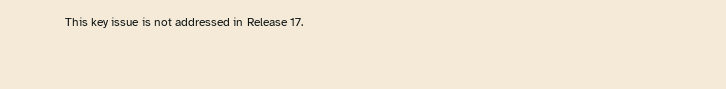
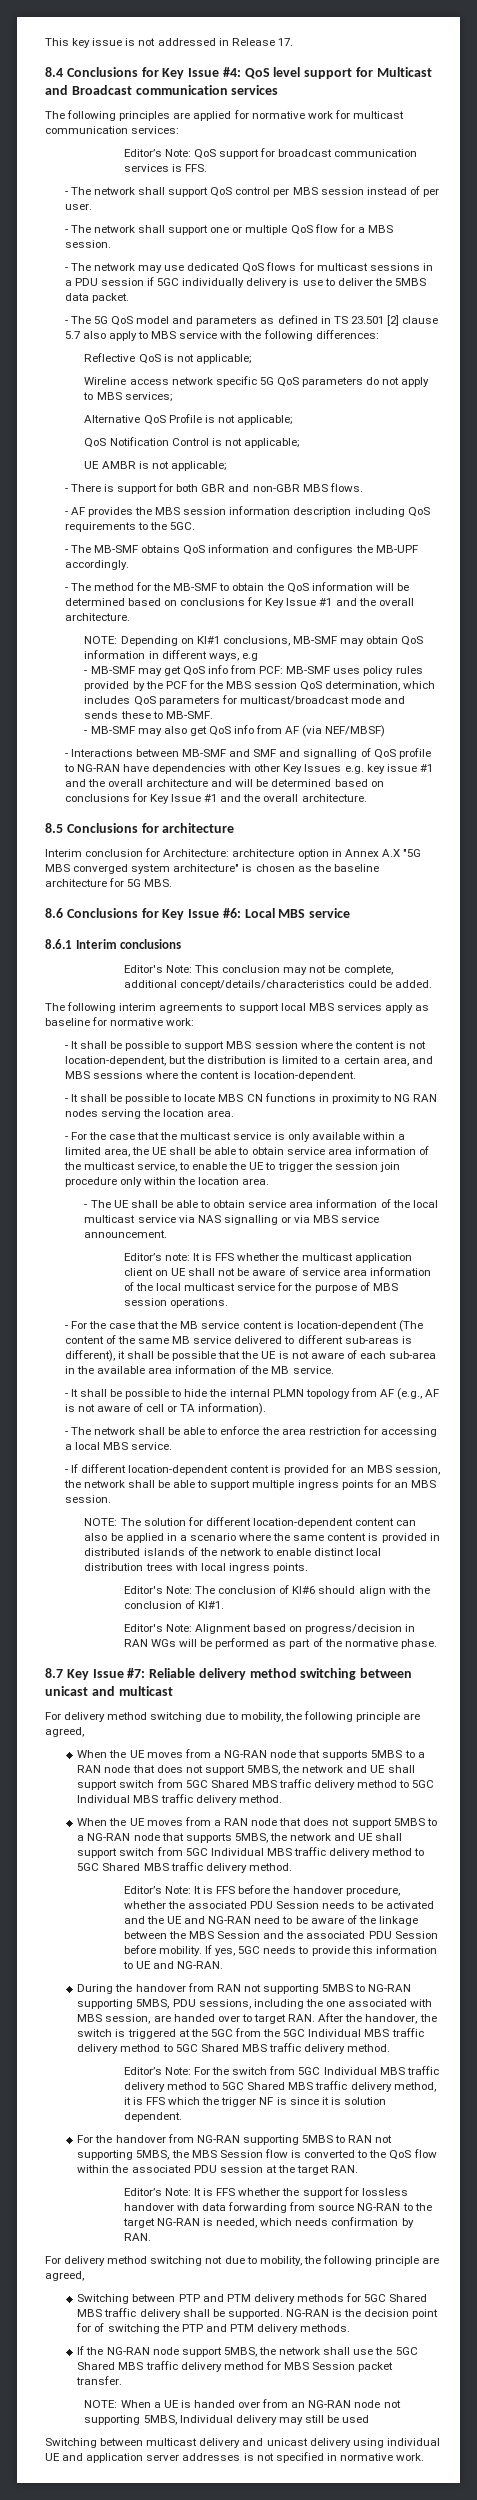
+ 8.4 Conclusions for Key Issue #4: QoS level support for Multicast and Broadcast communication services
+ The following principles are applied for normative work for multicast communication services:
+ Editor’s Note: QoS support for broadcast communication services is FFS.
+ - The network shall support QoS control per MBS session instead of per user.
+ - The network shall support one or multiple QoS flow for a MBS session.
+ - The network may use dedicated QoS flows for multicast sessions in a PDU session if 5GC individually delivery is use to deliver the 5MBS data packet.
+ - The 5G QoS model and parameters as defined in TS 23.501 [2] clause 5.7 also apply to MBS service with the following differences:
+ Reflective QoS is not applicable;
+ Wireline access network specific 5G QoS parameters do not apply to MBS services;
+ Alternative QoS Profile is not applicable;
+ QoS Notification Control is not applicable;
+ UE AMBR is not applicable;
+ - There is support for both GBR and non-GBR MBS flows.
+ - AF provides the MBS session information description including QoS requirements to the 5GC.
+ - The MB-SMF obtains QoS information and configures the MB-UPF accordingly.
+ - The method for the MB-SMF to obtain the QoS information will be determined based on conclusions for Key Issue #1 and the overall architecture.
+ NOTE: Depending on KI#1 conclusions, MB-SMF may obtain QoS information in different ways, e.g
+ - MB-SMF may get QoS info from PCF: MB-SMF uses policy rules provided by the PCF for the MBS session QoS determination, which includes QoS parameters for multicast/broadcast mode and sends these to MB-SMF.
+ - MB-SMF may also get QoS info from AF (via NEF/MBSF)
+ - Interactions between MB-SMF and SMF and signalling of QoS profile to NG-RAN have dependencies with other Key Issues e.g. key issue #1 and the overall architecture and will be determined based on conclusions for Key Issue #1 and the overall architecture.
+ 8.5 Conclusions for architecture
+ Interim conclusion for Architecture: architecture option in Annex A.X "5G MBS converged system architecture" is chosen as the baseline architecture for 5G MBS.
+ 8.6 Conclusions for Key Issue #6: Local MBS service
+ 8.6.1 Interim conclusions
+ Editor's Note: This conclusion may not be complete, additional concept/details/characteristics could be added.
+ The following interim agreements to support local MBS services apply as baseline for normative work:
+ - It shall be possible to support MBS session where the content is not location-dependent, but the distribution is limited to a certain area, and MBS sessions where the content is location-dependent.
+ - It shall be possible to locate MBS CN functions in proximity to NG RAN nodes serving the location area.
+ - For the case that the multicast service is only available within a limited area, the UE shall be able to obtain service area information of the multicast service, to enable the UE to trigger the session join procedure only within the location area.
+ - The UE shall be able to obtain service area information of the local multicast service via NAS signalling or via MBS service announcement.
+ Editor’s note: It is FFS whether the multicast application client on UE shall not be aware of service area information of the local multicast service for the purpose of MBS session operations.
+ - For the case that the MB service content is location-dependent (The content of the same MB service delivered to different sub-areas is different), it shall be possible that the UE is not aware of each sub-area in the available area information of the MB service.
+ - It shall be possible to hide the internal PLMN topology from AF (e.g., AF is not aware of cell or TA information).
+ - The network shall be able to enforce the area restriction for accessing a local MBS service.
+ - If different location-dependent content is provided for an MBS session, the network shall be able to support multiple ingress points for an MBS session.
+ NOTE: The solution for different location-dependent content can also be applied in a scenario where the same content is provided in distributed islands of the network to enable distinct local distribution trees with local ingress points.
+ Editor's Note: The conclusion of KI#6 should align with the conclusion of KI#1.
+ Editor's Note: Alignment based on progress/decision in RAN WGs will be performed as part of the normative phase.
+ 8.7 Key Issue #7: Reliable delivery method switching between unicast and multicast
+ For delivery method switching due to mobility, the following principle are agreed,
+ When the UE moves from a NG-RAN node that supports 5MBS to a RAN node that does not support 5MBS, the network and UE shall support switch from 5GC Shared MBS traffic delivery method to 5GC Individual MBS traffic delivery method.
+ When the UE moves from a RAN node that does not support 5MBS to a NG-RAN node that supports 5MBS, the network and UE shall support switch from 5GC Individual MBS traffic delivery method to 5GC Shared MBS traffic delivery method.
+ Editor’s Note: It is FFS before the handover procedure, whether the associated PDU Session needs to be activated and the UE and NG-RAN need to be aware of the linkage between the MBS Session and the associated PDU Session before mobility. If yes, 5GC needs to provide this information to UE and NG-RAN.
+ During the handover from RAN not supporting 5MBS to NG-RAN supporting 5MBS, PDU sessions, including the one associated with MBS session, are handed over to target RAN. After the handover, the switch is triggered at the 5GC from the 5GC Individual MBS traffic delivery method to 5GC Shared MBS traffic delivery method.
+ Editor’s Note: For the switch from 5GC Individual MBS traffic delivery method to 5GC Shared MBS traffic delivery method, it is FFS which the trigger NF is since it is solution dependent.
+ For the handover from NG-RAN supporting 5MBS to RAN not supporting 5MBS, the MBS Session flow is converted to the QoS flow within the associated PDU session at the target RAN.
+ Editor’s Note: It is FFS whether the support for lossless handover with data forwarding from source NG-RAN to the target NG-RAN is needed, which needs confirmation by RAN.
+ For delivery method switching not due to mobility, the following principle are agreed,
+ Switching between PTP and PTM delivery methods for 5GC Shared MBS traffic delivery shall be supported. NG-RAN is the decision point for of switching the PTP and PTM delivery methods.
+ If the NG-RAN node support 5MBS, the network shall use the 5GC Shared MBS traffic delivery method for MBS Session packet transfer.
+ NOTE: When a UE is handed over from an NG-RAN node not supporting 5MBS, Individual delivery may still be used
+ Switching between multicast delivery and unicast delivery using individual UE and application server addresses is not specified in normative work.

